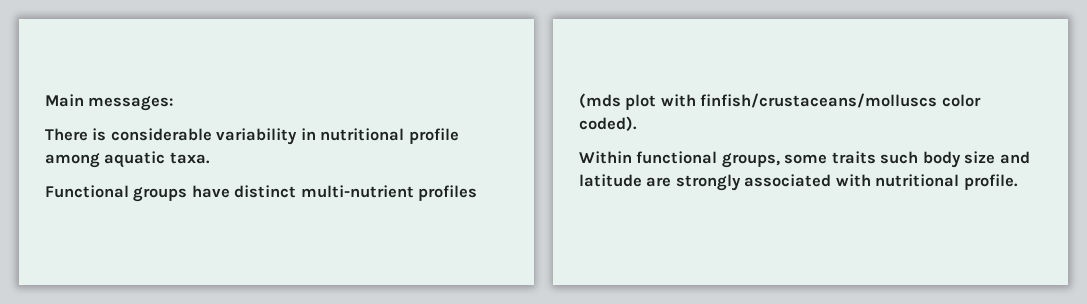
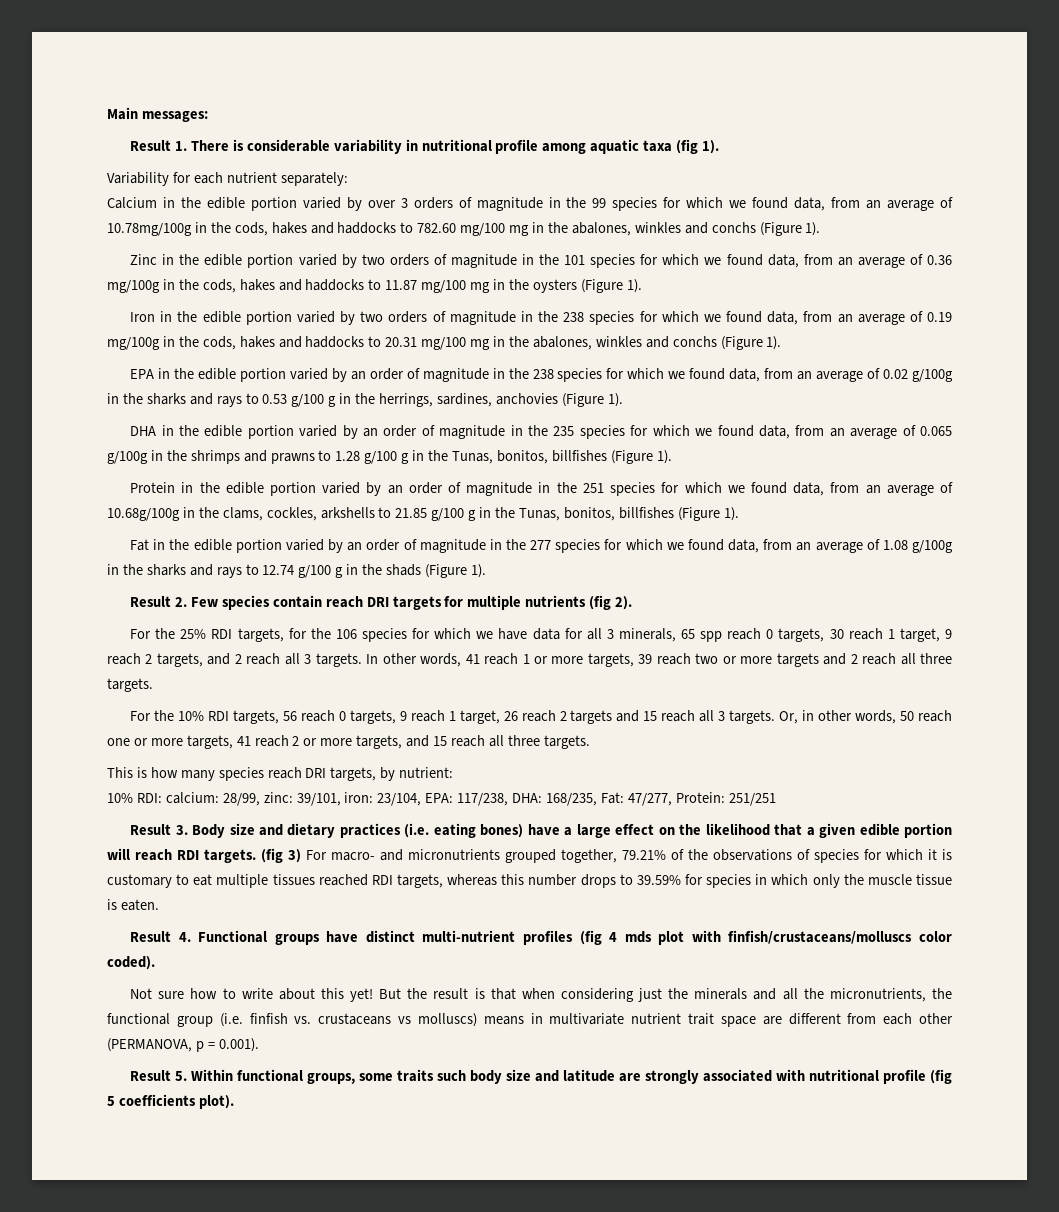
- There is considerable variability in nutritional profile among aquatic taxa.
- Functional groups have distinct multi-nutrient profiles (mds plot with finfish/crustaceans/molluscs color coded).
+ Result 1. There is considerable variability in nutritional profile among aquatic taxa (fig 1).
+ Variability for each nutrient separately:
+ Calcium in the edible portion varied by over 3 orders of magnitude in the 99 species for which we found data, from an average of 10.78mg/100g in the cods, hakes and haddocks to 782.60 mg/100 mg in the abalones, winkles and conchs (Figure 1).
+ Zinc in the edible portion varied by two orders of magnitude in the 101 species for which we found data, from an average of 0.36 mg/100g in the cods, hakes and haddocks to 11.87 mg/100 mg in the oysters (Figure 1).
+ Iron in the edible portion varied by two orders of magnitude in the 238 species for which we found data, from an average of 0.19 mg/100g in the cods, hakes and haddocks to 20.31 mg/100 mg in the abalones, winkles and conchs (Figure 1).
+ EPA in the edible portion varied by an order of magnitude in the 238 species for which we found data, from an average of 0.02 g/100g in the sharks and rays to 0.53 g/100 g in the herrings, sardines, anchovies (Figure 1).
+ DHA in the edible portion varied by an order of magnitude in the 235 species for which we found data, from an average of 0.065 g/100g in the shrimps and prawns to 1.28 g/100 g in the Tunas, bonitos, billfishes (Figure 1).
+ Protein in the edible portion varied by an order of magnitude in the 251 species for which we found data, from an average of 10.68g/100g in the clams, cockles, arkshells to 21.85 g/100 g in the Tunas, bonitos, billfishes (Figure 1).
+ Fat in the edible portion varied by an order of magnitude in the 277 species for which we found data, from an average of 1.08 g/100g in the sharks and rays to 12.74 g/100 g in the shads (Figure 1).
+ Result 2. Few species contain reach DRI targets for multiple nutrients (fig 2).
+ For the 25% RDI targets, for the 106 species for which we have data for all 3 minerals, 65 spp reach 0 targets, 30 reach 1 target, 9 reach 2 targets, and 2 reach all 3 targets. In other words, 41 reach 1 or more targets, 39 reach two or more targets and 2 reach all three targets.
+ For the 10% RDI targets, 56 reach 0 targets, 9 reach 1 target, 26 reach 2 targets and 15 reach all 3 targets. Or, in other words, 50 reach one or more targets, 41 reach 2 or more targets, and 15 reach all three targets.
+ This is how many species reach DRI targets, by nutrient:
+ 10% RDI: calcium: 28/99, zinc: 39/101, iron: 23/104, EPA: 117/238, DHA: 168/235, Fat: 47/277, Protein: 251/251
+ Result 3. Body size and dietary practices (i.e. eating bones) have a large effect on the likelihood that a given edible portion will reach RDI targets. (fig 3) For macro- and micronutrients grouped together, 79.21% of the observations of species for which it is customary to eat multiple tissues reached RDI targets, whereas this number drops to 39.59% for species in which only the muscle tissue is eaten.
+ Result 4. Functional groups have distinct multi-nutrient profiles (fig 4 mds plot with finfish/crustaceans/molluscs color coded).
- Within functional groups, some traits such body size and latitude are strongly associated with nutritional profile.
+ Not sure how to write about this yet! But the result is that when considering just the minerals and all the micronutrients, the functional group (i.e. finfish vs. crustaceans vs molluscs) means in multivariate nutrient trait space are different from each other (PERMANOVA, p = 0.001).
+ Result 5. Within functional groups, some traits such body size and latitude are strongly associated with nutritional profile (fig 5 coefficients plot).

